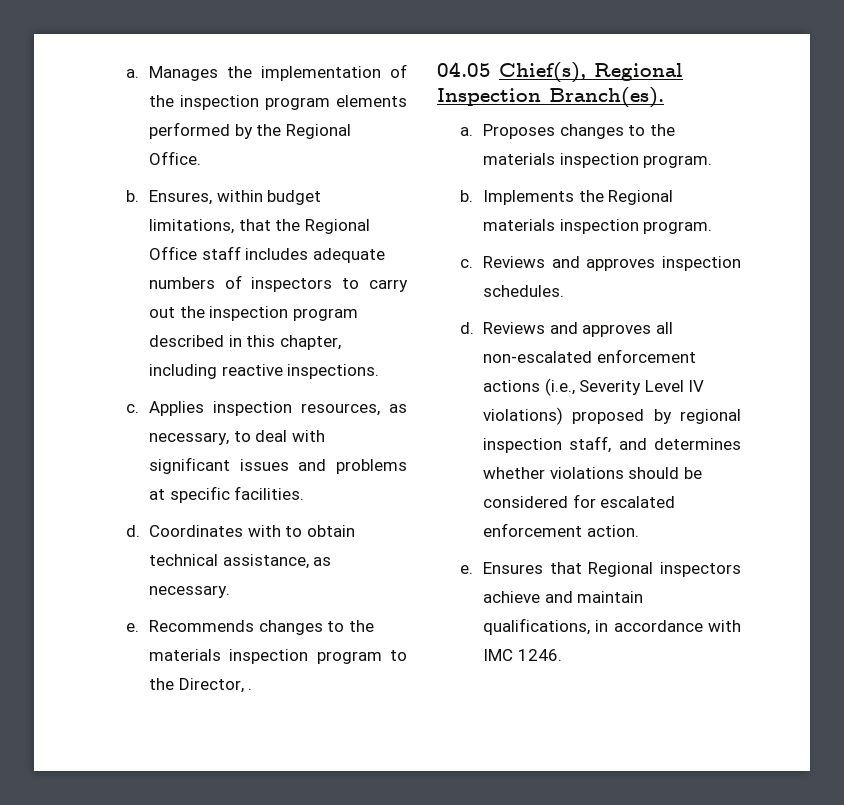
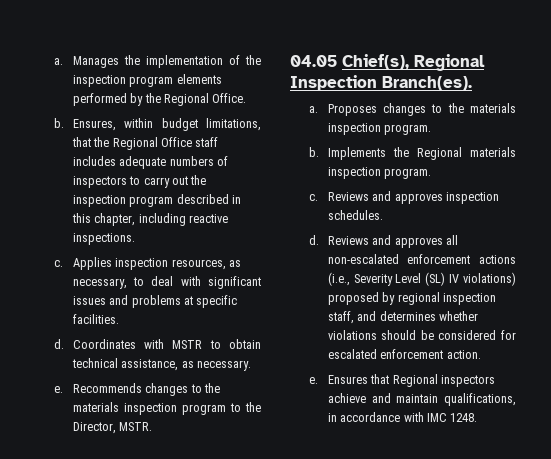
- Coordinates with to obtain technical assistance, as necessary.
+ Coordinates with MSTR to obtain technical assistance, as necessary.
- Recommends changes to the materials inspection program to the Director, .
+ Recommends changes to the materials inspection program to the Director, MSTR.
- Reviews and approves all non-escalated enforcement actions (i.e., Severity Level IV violations) proposed by regional inspection staff, and determines whether violations should be considered for escalated enforcement action.
+ Reviews and approves all non-escalated enforcement actions (i.e., Severity Level (SL) IV violations) proposed by regional inspection staff, and determines whether violations should be considered for escalated enforcement action.
- Ensures that Regional inspectors achieve and maintain qualifications, in accordance with IMC 1246.
+ Ensures that Regional inspectors achieve and maintain qualifications, in accordance with IMC 1248.

